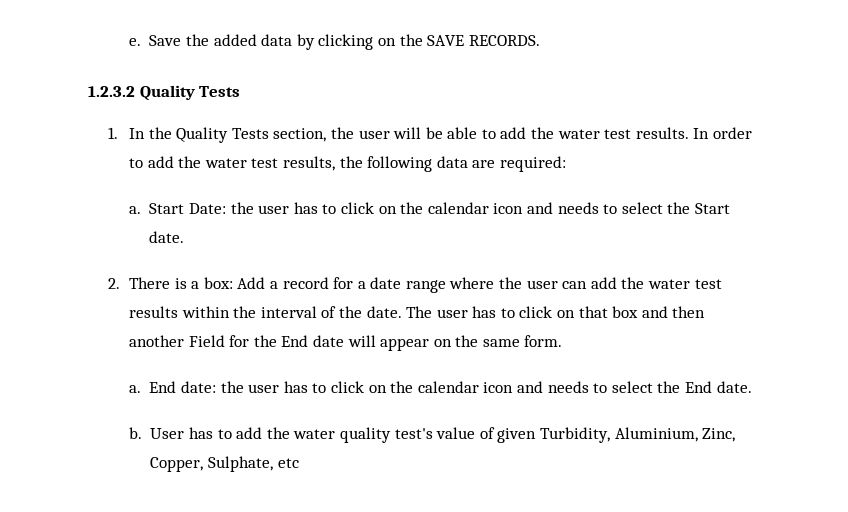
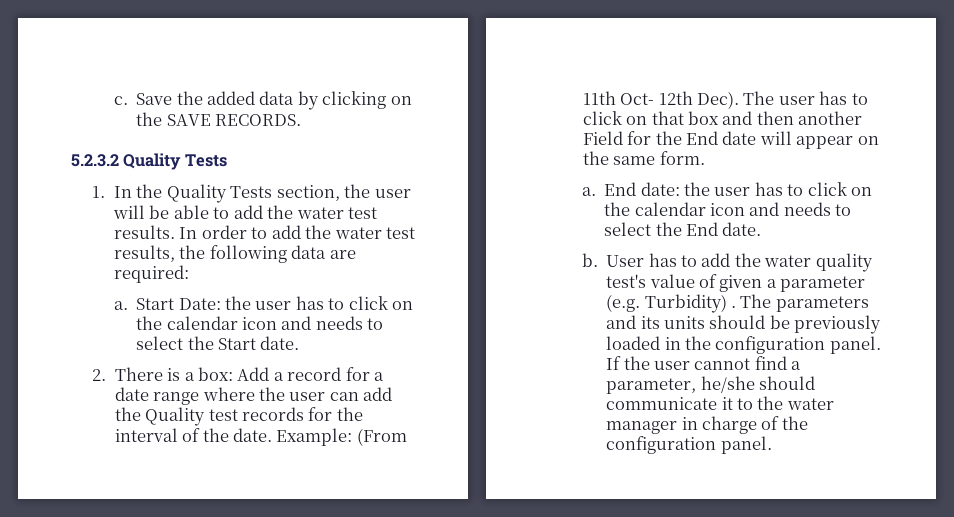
- e.
+ c.
- 1.2.3.2 Quality Tests
+ 5.2.3.2 Quality Tests
- 2. There is a box: Add a record for a date range where the user can add the water test results within the interval of the date.
+ 2. There is a box: Add a record for a date range where the user can add the Quality test records for the interval of the date.
+ Example: (From 11th Oct- 12th Dec).
- User has to add the water quality test's value of given Turbidity, Aluminium, Zinc, Copper, Sulphate, etc
+ User has to add the water quality test's value of given a parameter (e.g. Turbidity) . The parameters and its units should be previously loaded in the configuration panel. If the user cannot find a parameter, he/she should communicate it to the water manager in charge of the configuration panel.

